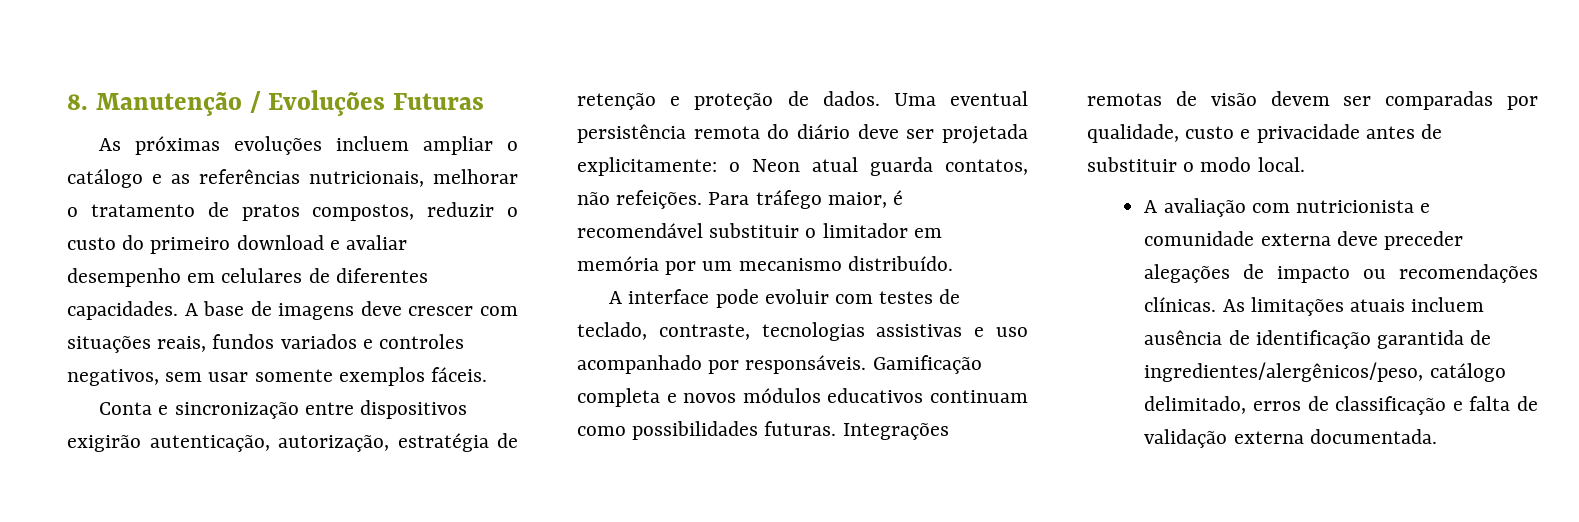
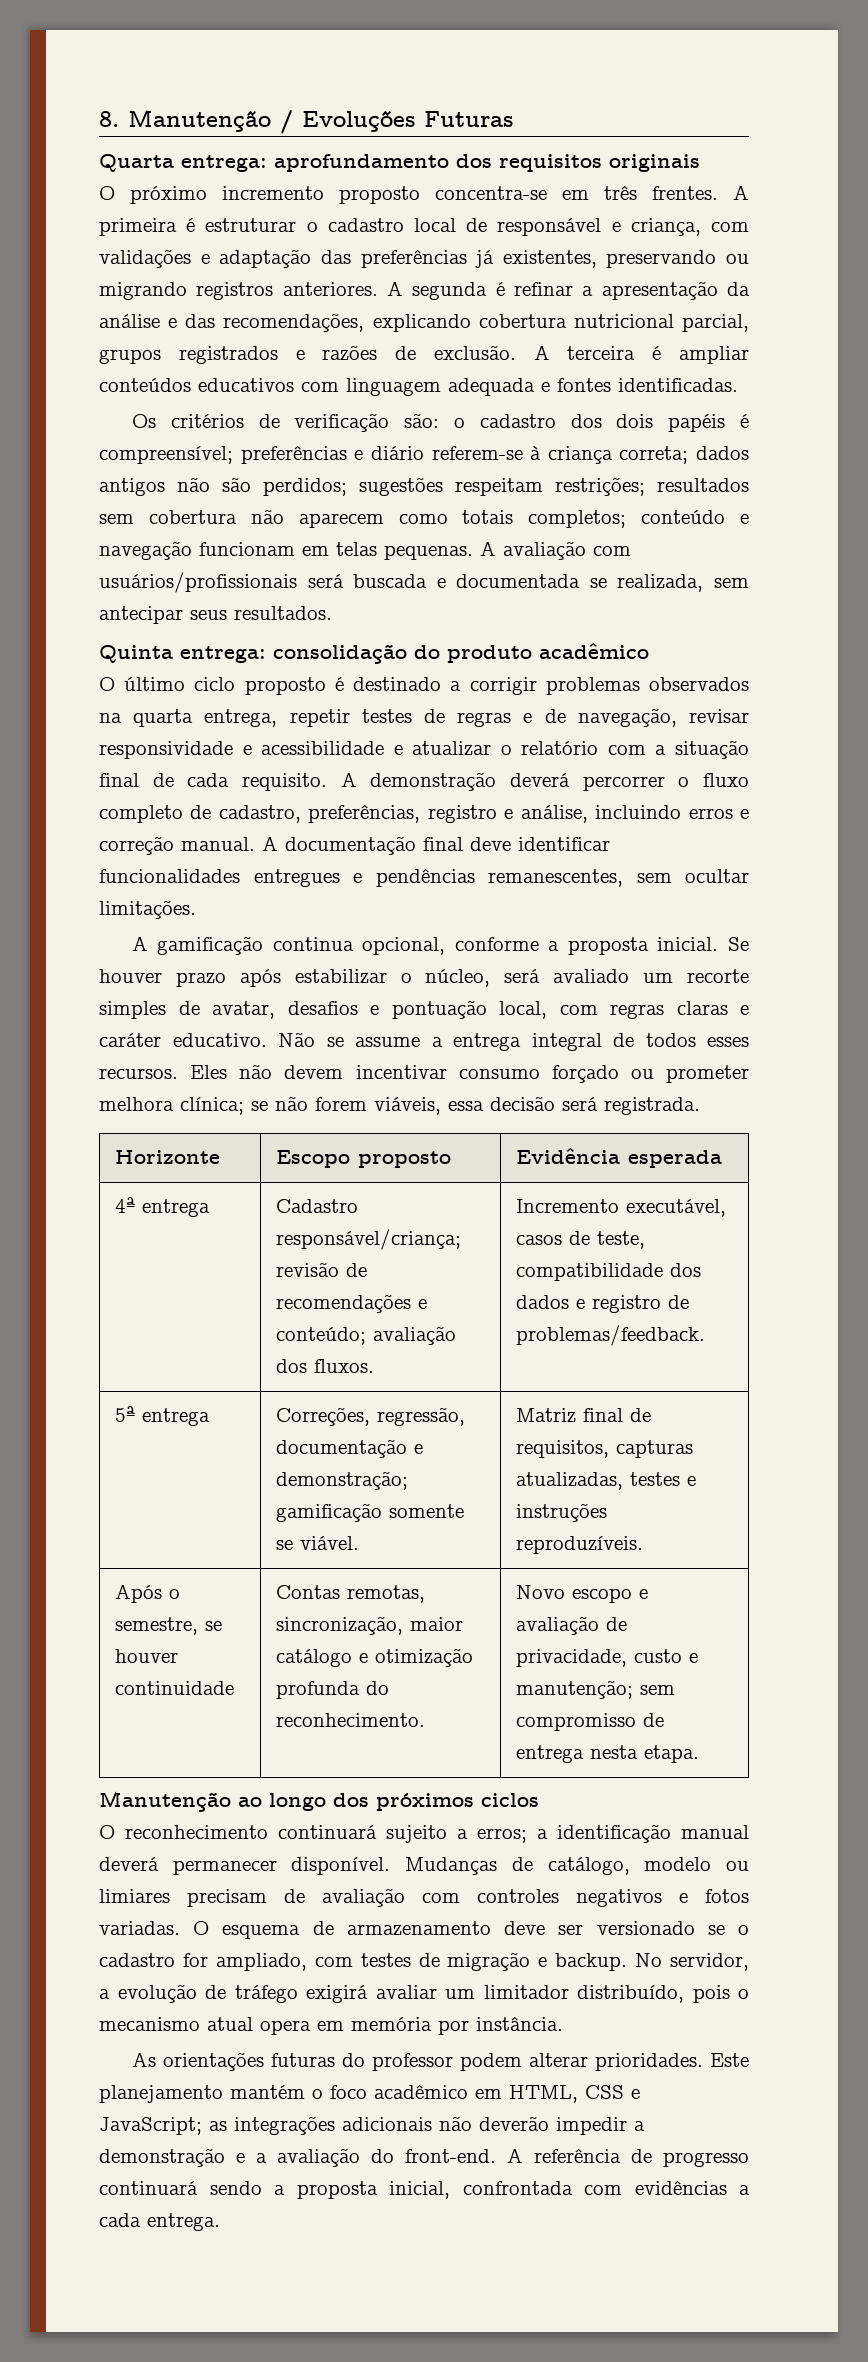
- As próximas evoluções incluem ampliar o catálogo e as referências nutricionais, melhorar o tratamento de pratos compostos, reduzir o custo do primeiro download e avaliar desempenho em celulares de diferentes capacidades. A base de imagens deve crescer com situações reais, fundos variados e controles negativos, sem usar somente exemplos fáceis.
- Conta e sincronização entre dispositivos exigirão autenticação, autorização, estratégia de retenção e proteção de dados. Uma eventual persistência remota do diário deve ser projetada explicitamente: o Neon atual guarda contatos, não refeições. Para tráfego maior, é recomendável substituir o limitador em memória por um mecanismo distribuído.
- A interface pode evoluir com testes de teclado, contraste, tecnologias assistivas e uso acompanhado por responsáveis. Gamificação completa e novos módulos educativos continuam como possibilidades futuras. Integrações remotas de visão devem ser comparadas por qualidade, custo e privacidade antes de substituir o modo local.
- A avaliação com nutricionista e comunidade externa deve preceder alegações de impacto ou recomendações clínicas. As limitações atuais incluem ausência de identificação garantida de ingredientes/alergênicos/peso, catálogo delimitado, erros de classificação e falta de validação externa documentada.
+ Quarta entrega: aprofundamento dos requisitos originais
+ O próximo incremento proposto concentra-se em três frentes. A primeira é estruturar o cadastro local de responsável e criança, com validações e adaptação das preferências já existentes, preservando ou migrando registros anteriores. A segunda é refinar a apresentação da análise e das recomendações, explicando cobertura nutricional parcial, grupos registrados e razões de exclusão. A terceira é ampliar conteúdos educativos com linguagem adequada e fontes identificadas.
+ Os critérios de verificação são: o cadastro dos dois papéis é compreensível; preferências e diário referem-se à criança correta; dados antigos não são perdidos; sugestões respeitam restrições; resultados sem cobertura não aparecem como totais completos; conteúdo e navegação funcionam em telas pequenas. A avaliação com usuários/profissionais será buscada e documentada se realizada, sem antecipar seus resultados.
+ Quinta entrega: consolidação do produto acadêmico
+ O último ciclo proposto é destinado a corrigir problemas observados na quarta entrega, repetir testes de regras e de navegação, revisar responsividade e acessibilidade e atualizar o relatório com a situação final de cada requisito. A demonstração deverá percorrer o fluxo completo de cadastro, preferências, registro e análise, incluindo erros e correção manual. A documentação final deve identificar funcionalidades entregues e pendências remanescentes, sem ocultar limitações.
+ A gamificação continua opcional, conforme a proposta inicial. Se houver prazo após estabilizar o núcleo, será avaliado um recorte simples de avatar, desafios e pontuação local, com regras claras e caráter educativo. Não se assume a entrega integral de todos esses recursos. Eles não devem incentivar consumo forçado ou prometer melhora clínica; se não forem viáveis, essa decisão será registrada.
+ Horizonte | Escopo proposto | Evidência esperada
+ 4ª entrega | Cadastro responsável/criança; revisão de recomendações e conteúdo; avaliação dos fluxos. | Incremento executável, casos de teste, compatibilidade dos dados e registro de problemas/feedback.
+ 5ª entrega | Correções, regressão, documentação e demonstração; gamificação somente se viável. | Matriz final de requisitos, capturas atualizadas, testes e instruções reproduzíveis.
+ Após o semestre, se houver continuidade | Contas remotas, sincronização, maior catálogo e otimização profunda do reconhecimento. | Novo escopo e avaliação de privacidade, custo e manutenção; sem compromisso de entrega nesta etapa.
+ Manutenção ao longo dos próximos ciclos
+ O reconhecimento continuará sujeito a erros; a identificação manual deverá permanecer disponível. Mudanças de catálogo, modelo ou limiares precisam de avaliação com controles negativos e fotos variadas. O esquema de armazenamento deve ser versionado se o cadastro for ampliado, com testes de migração e backup. No servidor, a evolução de tráfego exigirá avaliar um limitador distribuído, pois o mecanismo atual opera em memória por instância.
+ As orientações futuras do professor podem alterar prioridades. Este planejamento mantém o foco acadêmico em HTML, CSS e JavaScript; as integrações adicionais não deverão impedir a demonstração e a avaliação do front-end. A referência de progresso continuará sendo a proposta inicial, confrontada com evidências a cada entrega.

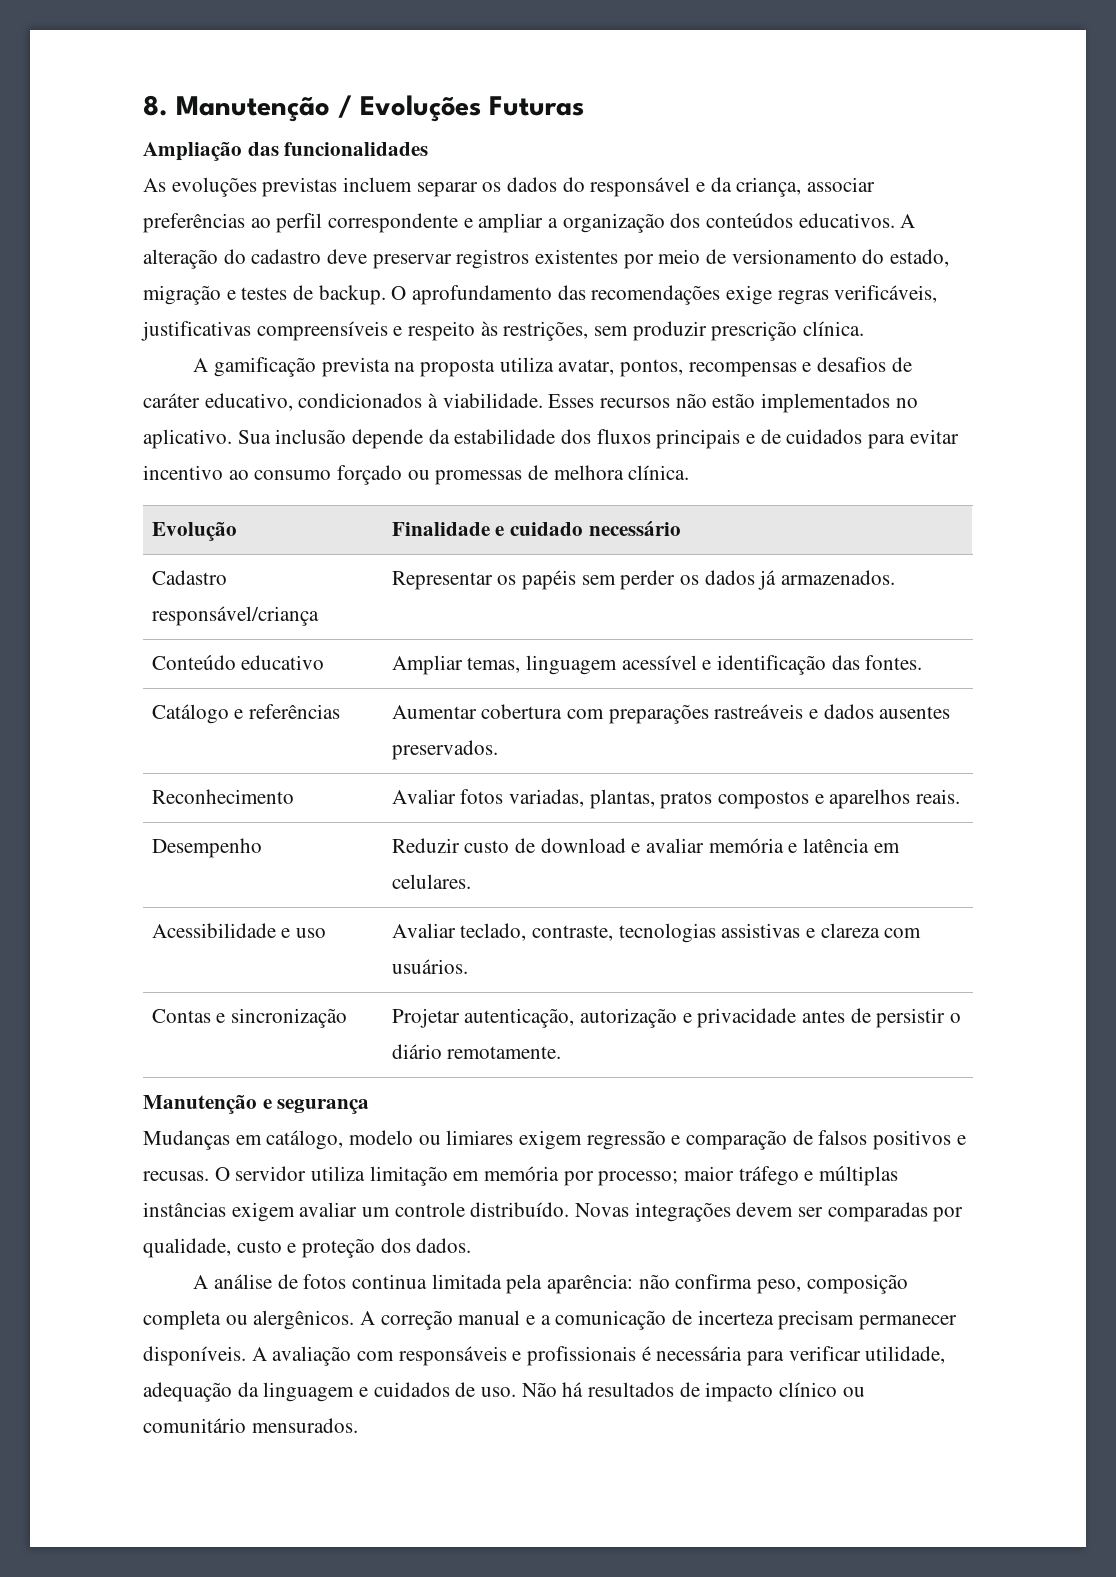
- Quarta entrega: aprofundamento dos requisitos originais
- O próximo incremento proposto concentra-se em três frentes. A primeira é estruturar o cadastro local de responsável e criança, com validações e adaptação das preferências já existentes, preservando ou migrando registros anteriores. A segunda é refinar a apresentação da análise e das recomendações, explicando cobertura nutricional parcial, grupos registrados e razões de exclusão. A terceira é ampliar conteúdos educativos com linguagem adequada e fontes identificadas.
- Os critérios de verificação são: o cadastro dos dois papéis é compreensível; preferências e diário referem-se à criança correta; dados antigos não são perdidos; sugestões respeitam restrições; resultados sem cobertura não aparecem como totais completos; conteúdo e navegação funcionam em telas pequenas. A avaliação com usuários/profissionais será buscada e documentada se realizada, sem antecipar seus resultados.
- Quinta entrega: consolidação do produto acadêmico
- O último ciclo proposto é destinado a corrigir problemas observados na quarta entrega, repetir testes de regras e de navegação, revisar responsividade e acessibilidade e atualizar o relatório com a situação final de cada requisito. A demonstração deverá percorrer o fluxo completo de cadastro, preferências, registro e análise, incluindo erros e correção manual. A documentação final deve identificar funcionalidades entregues e pendências remanescentes, sem ocultar limitações.
- A gamificação continua opcional, conforme a proposta inicial. Se houver prazo após estabilizar o núcleo, será avaliado um recorte simples de avatar, desafios e pontuação local, com regras claras e caráter educativo. Não se assume a entrega integral de todos esses recursos. Eles não devem incentivar consumo forçado ou prometer melhora clínica; se não forem viáveis, essa decisão será registrada.
- Horizonte | Escopo proposto | Evidência esperada
- 4ª entrega | Cadastro responsável/criança; revisão de recomendações e conteúdo; avaliação dos fluxos. | Incremento executável, casos de teste, compatibilidade dos dados e registro de problemas/feedback.
- 5ª entrega | Correções, regressão, documentação e demonstração; gamificação somente se viável. | Matriz final de requisitos, capturas atualizadas, testes e instruções reproduzíveis.
- Após o semestre, se houver continuidade | Contas remotas, sincronização, maior catálogo e otimização profunda do reconhecimento. | Novo escopo e avaliação de privacidade, custo e manutenção; sem compromisso de entrega nesta etapa.
- Manutenção ao longo dos próximos ciclos
- O reconhecimento continuará sujeito a erros; a identificação manual deverá permanecer disponível. Mudanças de catálogo, modelo ou limiares precisam de avaliação com controles negativos e fotos variadas. O esquema de armazenamento deve ser versionado se o cadastro for ampliado, com testes de migração e backup. No servidor, a evolução de tráfego exigirá avaliar um limitador distribuído, pois o mecanismo atual opera em memória por instância.
- As orientações futuras do professor podem alterar prioridades. Este planejamento mantém o foco acadêmico em HTML, CSS e JavaScript; as integrações adicionais não deverão impedir a demonstração e a avaliação do front-end. A referência de progresso continuará sendo a proposta inicial, confrontada com evidências a cada entrega.
+ Ampliação das funcionalidades
+ As evoluções previstas incluem separar os dados do responsável e da criança, associar preferências ao perfil correspondente e ampliar a organização dos conteúdos educativos. A alteração do cadastro deve preservar registros existentes por meio de versionamento do estado, migração e testes de backup. O aprofundamento das recomendações exige regras verificáveis, justificativas compreensíveis e respeito às restrições, sem produzir prescrição clínica.
+ A gamificação prevista na proposta utiliza avatar, pontos, recompensas e desafios de caráter educativo, condicionados à viabilidade. Esses recursos não estão implementados no aplicativo. Sua inclusão depende da estabilidade dos fluxos principais e de cuidados para evitar incentivo ao consumo forçado ou promessas de melhora clínica.
+ Evolução | Finalidade e cuidado necessário
+ Cadastro responsável/criança | Representar os papéis sem perder os dados já armazenados.
+ Conteúdo educativo | Ampliar temas, linguagem acessível e identificação das fontes.
+ Catálogo e referências | Aumentar cobertura com preparações rastreáveis e dados ausentes preservados.
+ Reconhecimento | Avaliar fotos variadas, plantas, pratos compostos e aparelhos reais.
+ Desempenho | Reduzir custo de download e avaliar memória e latência em celulares.
+ Acessibilidade e uso | Avaliar teclado, contraste, tecnologias assistivas e clareza com usuários.
+ Contas e sincronização | Projetar autenticação, autorização e privacidade antes de persistir o diário remotamente.
+ Manutenção e segurança
+ Mudanças em catálogo, modelo ou limiares exigem regressão e comparação de falsos positivos e recusas. O servidor utiliza limitação em memória por processo; maior tráfego e múltiplas instâncias exigem avaliar um controle distribuído. Novas integrações devem ser comparadas por qualidade, custo e proteção dos dados.
+ A análise de fotos continua limitada pela aparência: não confirma peso, composição completa ou alergênicos. A correção manual e a comunicação de incerteza precisam permanecer disponíveis. A avaliação com responsáveis e profissionais é necessária para verificar utilidade, adequação da linguagem e cuidados de uso. Não há resultados de impacto clínico ou comunitário mensurados.

